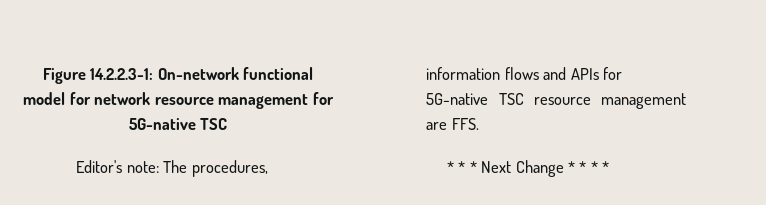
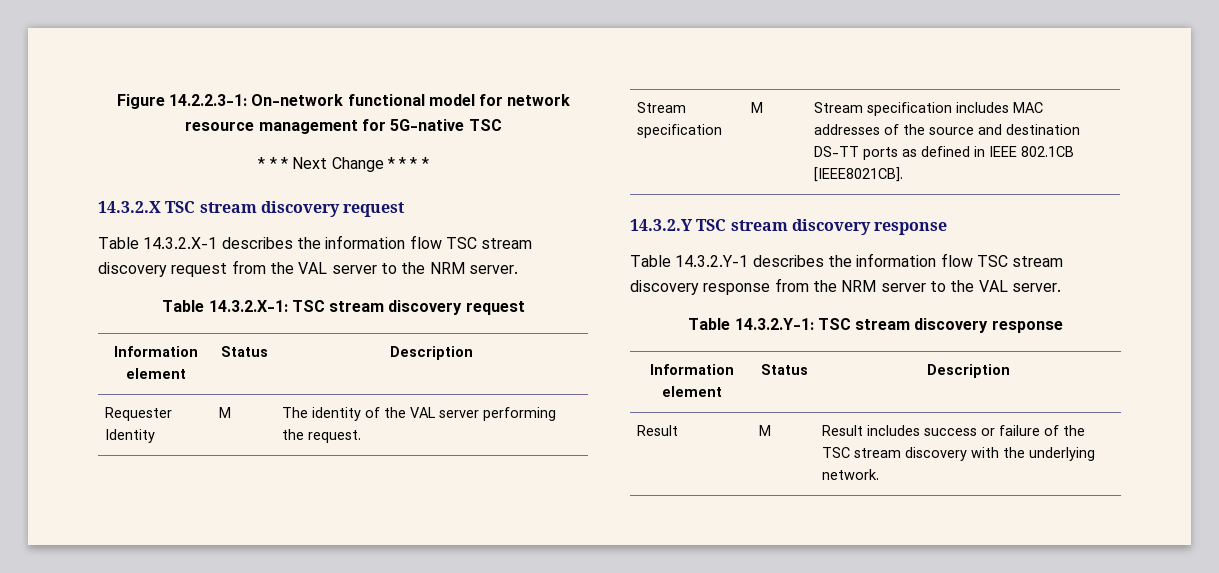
- Editor's note: The procedures, information flows and APIs for 5G-native TSC resource management are FFS.
+ 14.3.2.X TSC stream discovery request
+ Table 14.3.2.X-1 describes the information flow TSC stream discovery request from the VAL server to the NRM server.
+ Table 14.3.2.X-1: TSC stream discovery request
+ Information element | Status | Description
+ Requester Identity | M | The identity of the VAL server performing the request.
+ Stream specification | M | Stream specification includes MAC addresses of the source and destination DS-TT ports as defined in IEEE 802.1CB [IEEE8021CB].
+ 14.3.2.Y TSC stream discovery response
+ Table 14.3.2.Y-1 describes the information flow TSC stream discovery response from the NRM server to the VAL server.
+ Table 14.3.2.Y-1: TSC stream discovery response
+ Information element | Status | Description
+ Result | M | Result includes success or failure of the TSC stream discovery with the underlying network.

